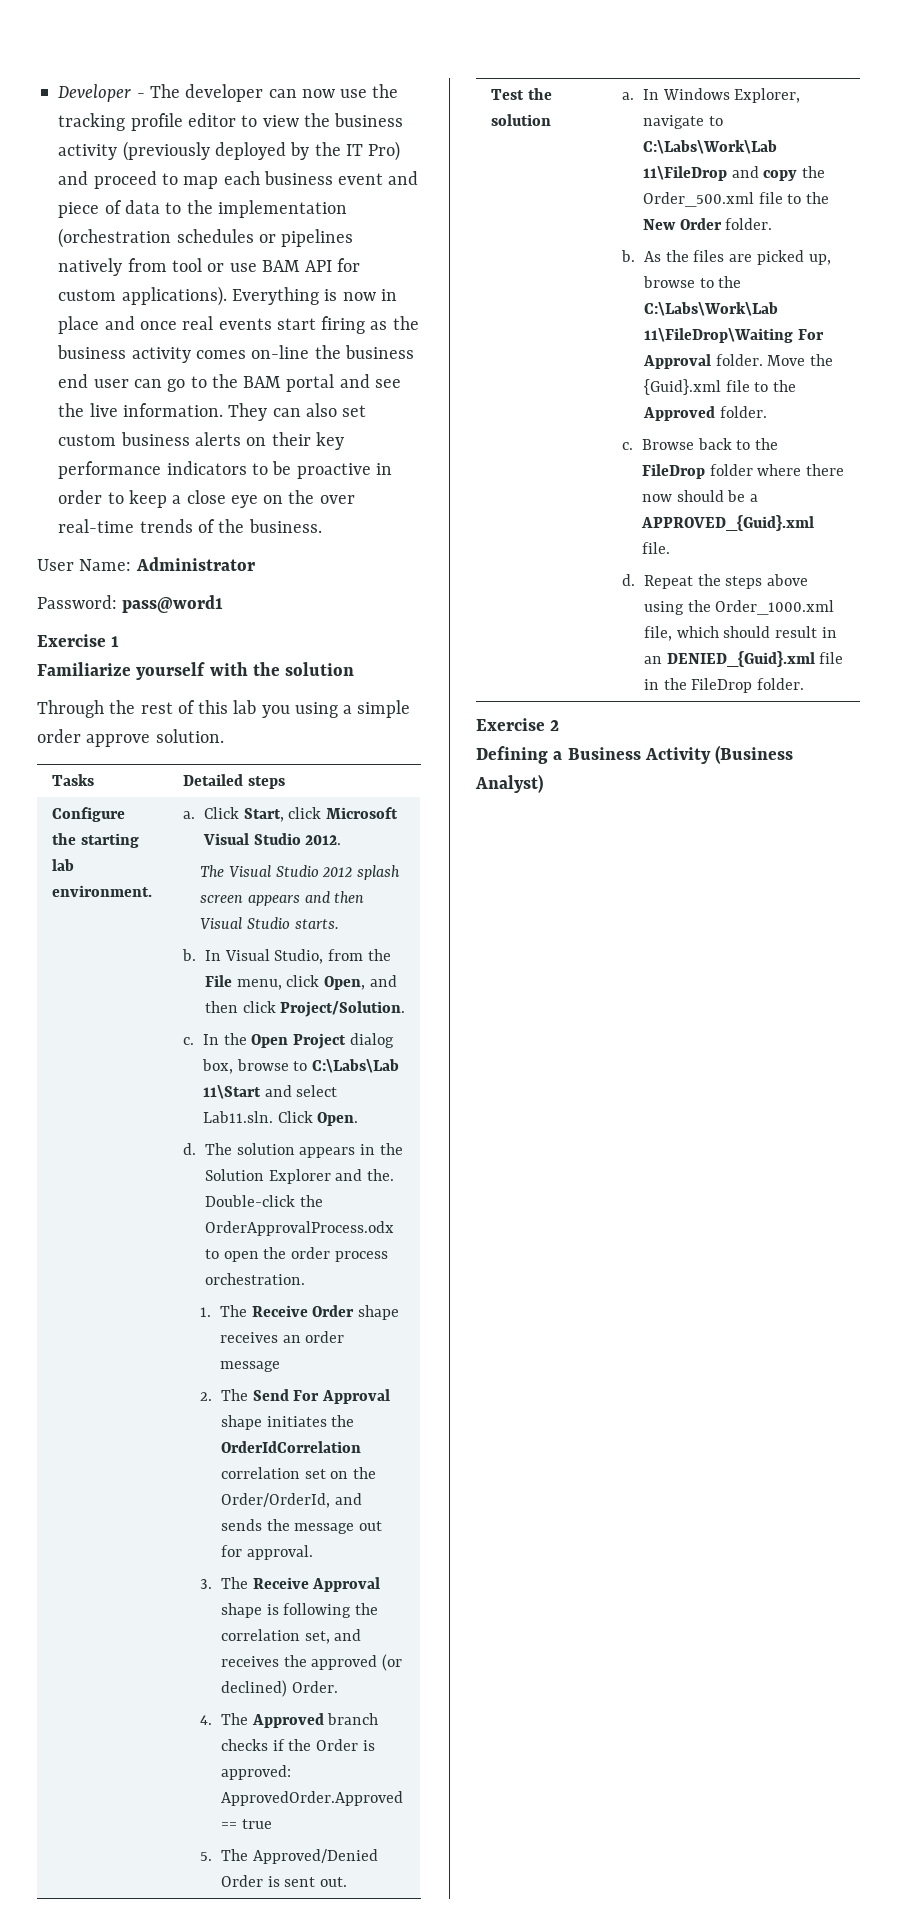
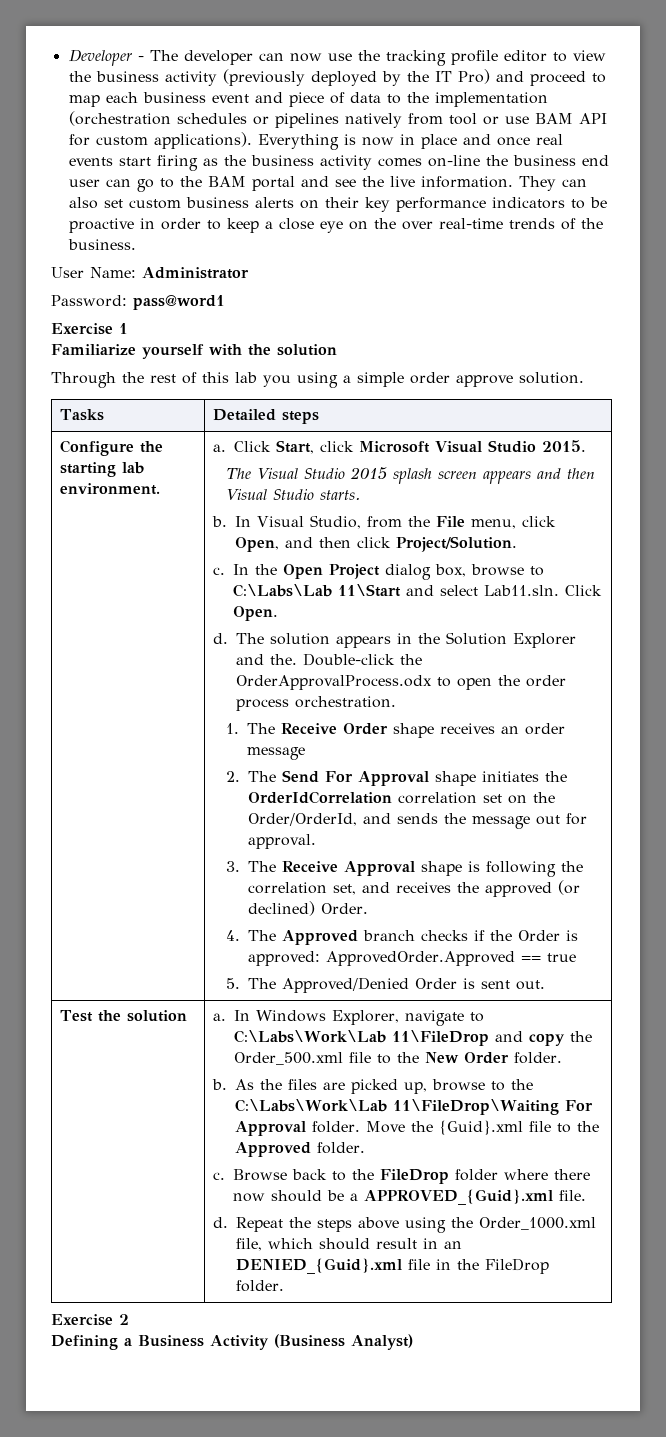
- Click Start, click Microsoft Visual Studio 2012.
+ Click Start, click Microsoft Visual Studio 2015.
- The Visual Studio 2012 splash screen appears and then Visual Studio starts.
+ The Visual Studio 2015 splash screen appears and then Visual Studio starts.

